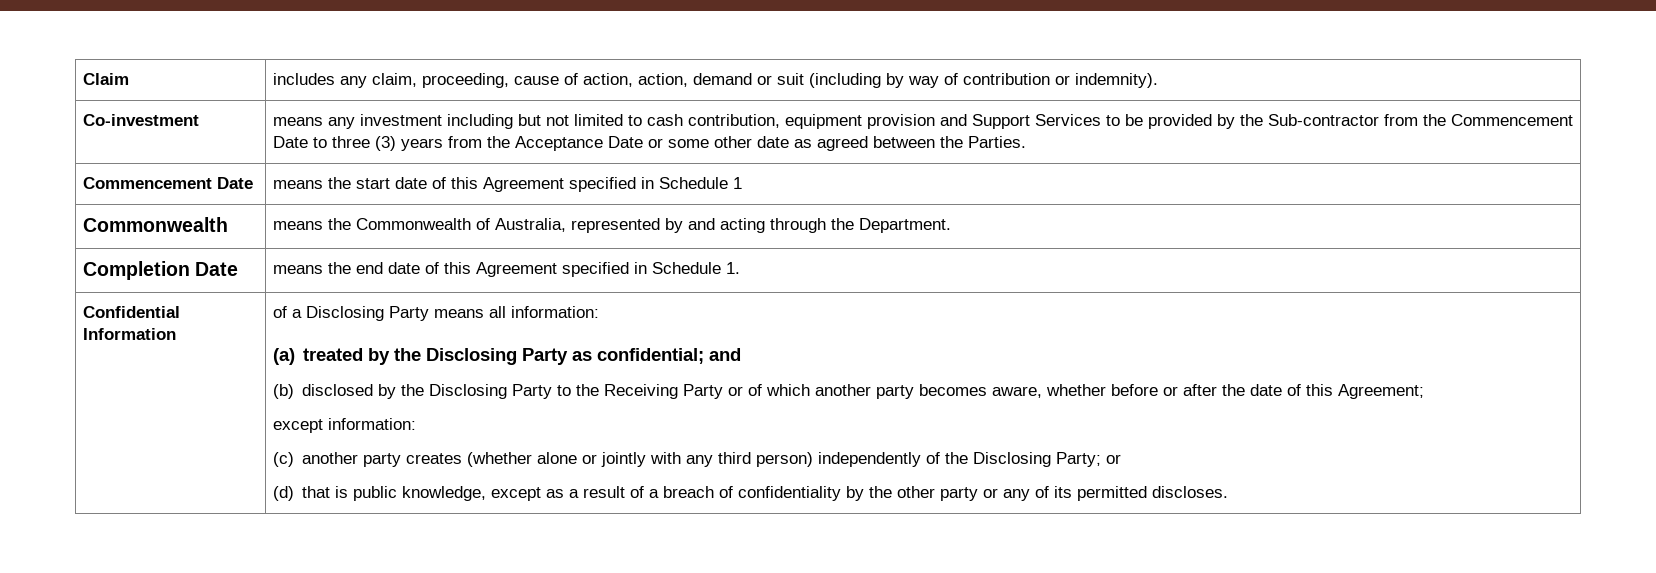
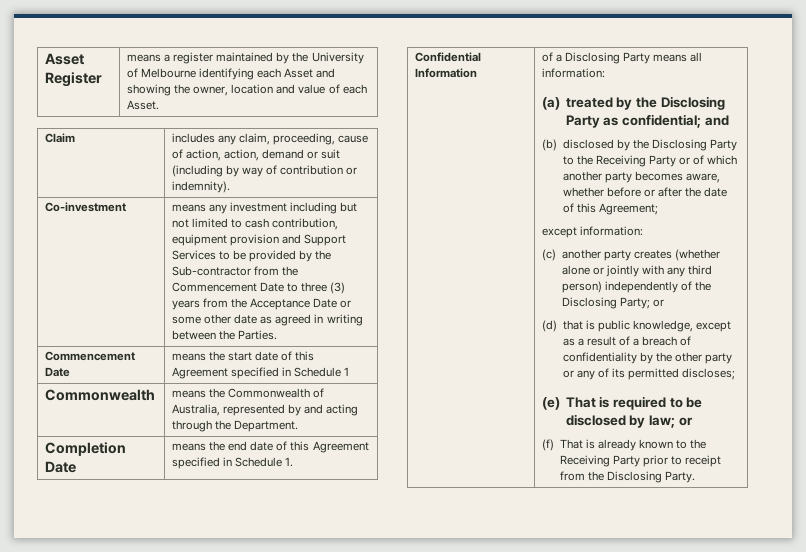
+ Asset Register | means a register maintained by the University of Melbourne identifying each Asset and showing the owner, location and value of each Asset.
- means any investment including but not limited to cash contribution, equipment provision and Support Services to be provided by the Sub-contractor from the Commencement Date to three (3) years from the Acceptance Date or some other date as agreed between the Parties.
+ means any investment including but not limited to cash contribution, equipment provision and Support Services to be provided by the Sub-contractor from the Commencement Date to three (3) years from the Acceptance Date or some other date as agreed in writing between the Parties.
- (d) that is public knowledge, except as a result of a breach of confidentiality by the other party or any of its permitted discloses.
+ (d) that is public knowledge, except as a result of a breach of confidentiality by the other party or any of its permitted discloses;
+ (e) That is required to be disclosed by law; or
+ (f) That is already known to the Receiving Party prior to receipt from the Disclosing Party.

